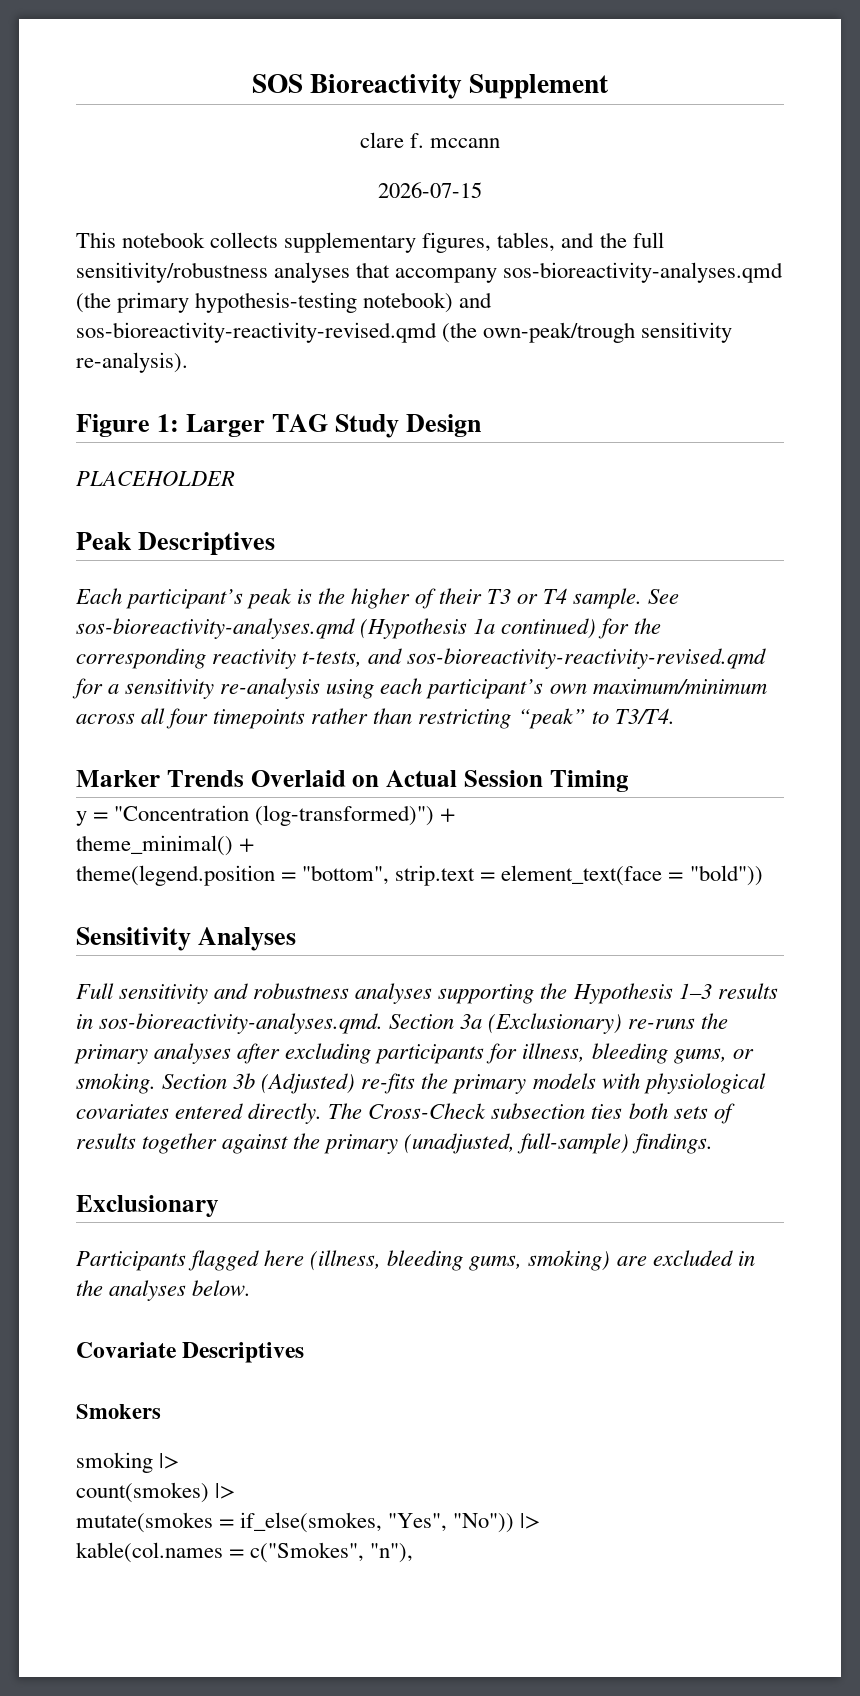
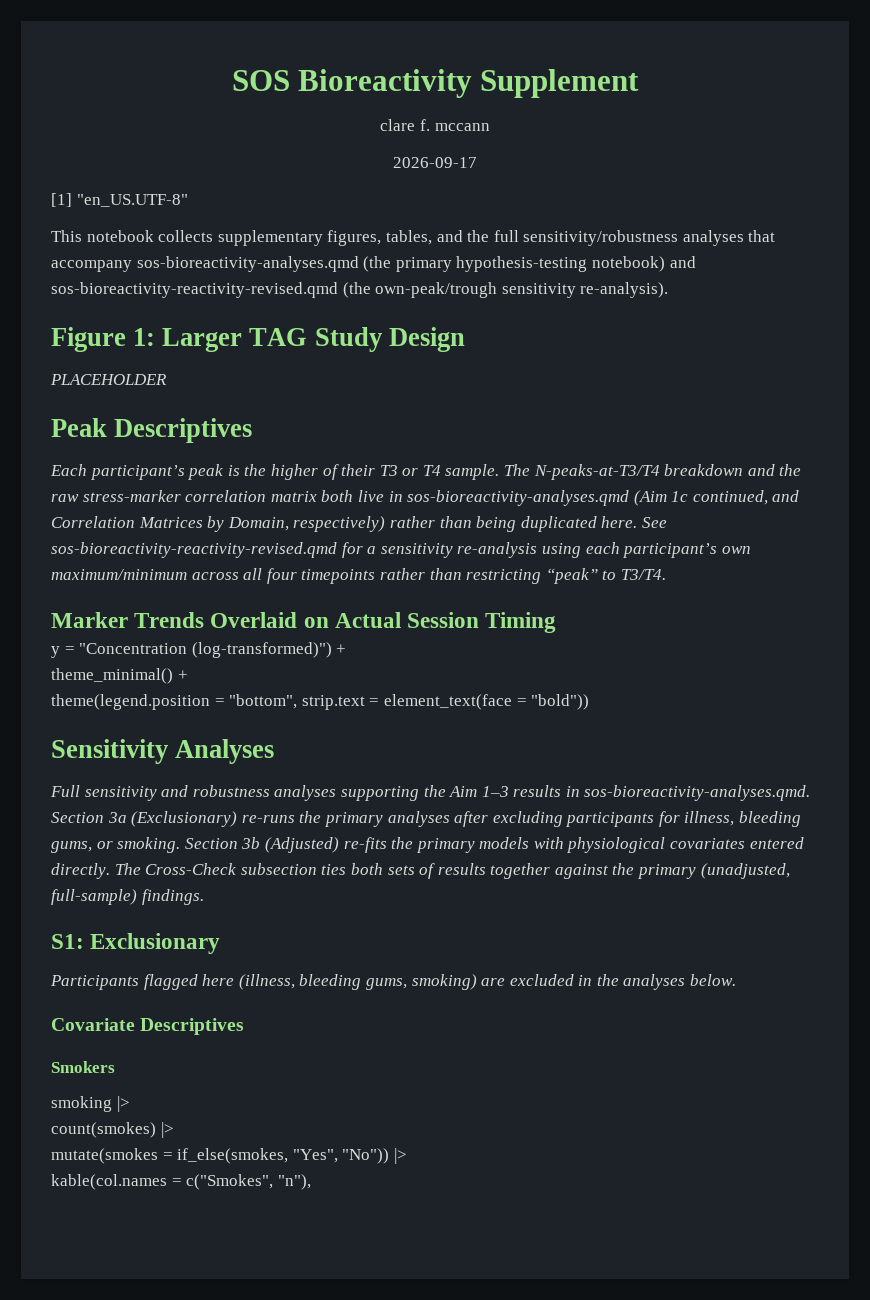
- 2026-07-15
+ 2026-09-17
+ [1] "en_US.UTF-8"
- See sos-bioreactivity-analyses.qmd (Hypothesis 1a continued) for the corresponding reactivity t-tests, and sos-bioreactivity-reactivity-revised.qmd for a sensitivity re-analysis using each participant’s own maximum/minimum across all four timepoints rather than restricting “peak” to T3/T4.
+ The N-peaks-at-T3/T4 breakdown and the raw stress-marker correlation matrix both live in sos-bioreactivity-analyses.qmd (Aim 1c continued, and Correlation Matrices by Domain, respectively) rather than being duplicated here. See sos-bioreactivity-reactivity-revised.qmd for a sensitivity re-analysis using each participant’s own maximum/minimum across all four timepoints rather than restricting “peak” to T3/T4.
- Full sensitivity and robustness analyses supporting the Hypothesis 1–3 results in sos-bioreactivity-analyses.qmd. Section 3a (Exclusionary) re-runs the primary analyses after excluding participants for illness, bleeding gums, or smoking.
+ Full sensitivity and robustness analyses supporting the Aim 1–3 results in sos-bioreactivity-analyses.qmd. Section 3a (Exclusionary) re-runs the primary analyses after excluding participants for illness, bleeding gums, or smoking.
- Exclusionary
+ S1: Exclusionary

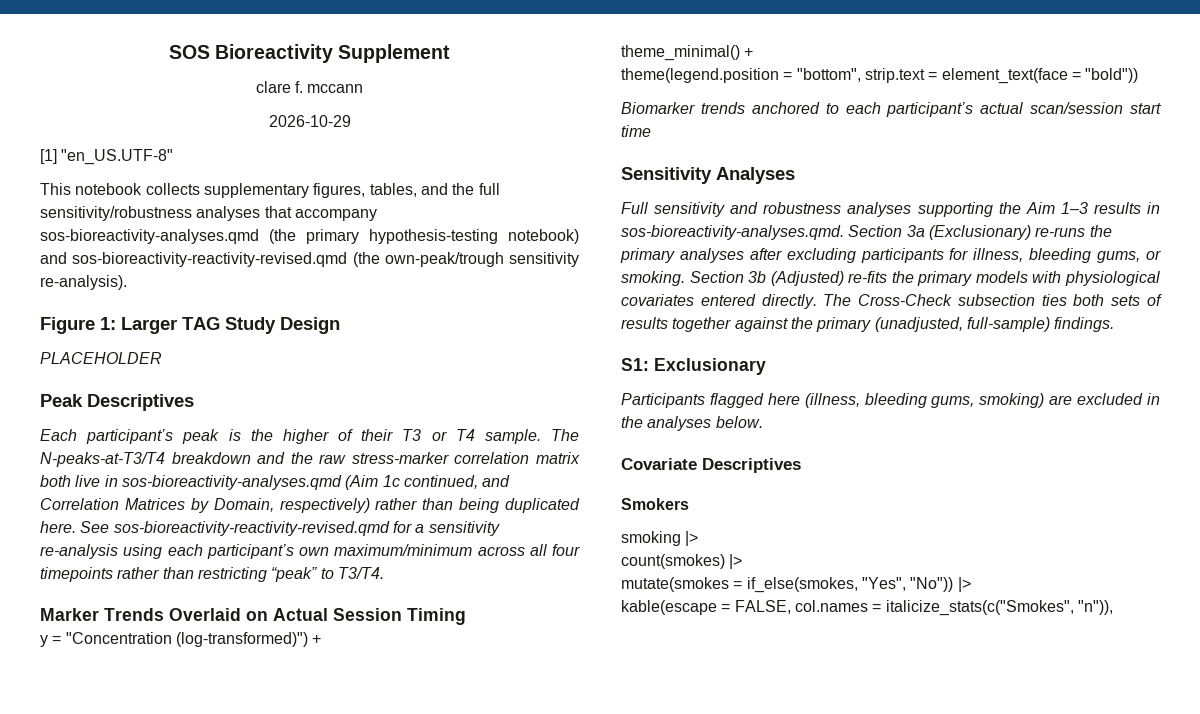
- 2026-09-17
+ 2026-10-29
+ Biomarker trends anchored to each participant’s actual scan/session start time
- kable(col.names = c("Smokes", "n"),
+ kable(escape = FALSE, col.names = italicize_stats(c("Smokes", "n")),

